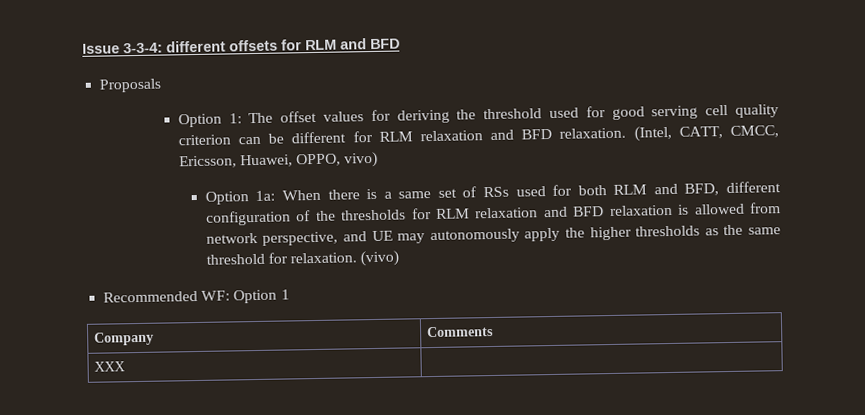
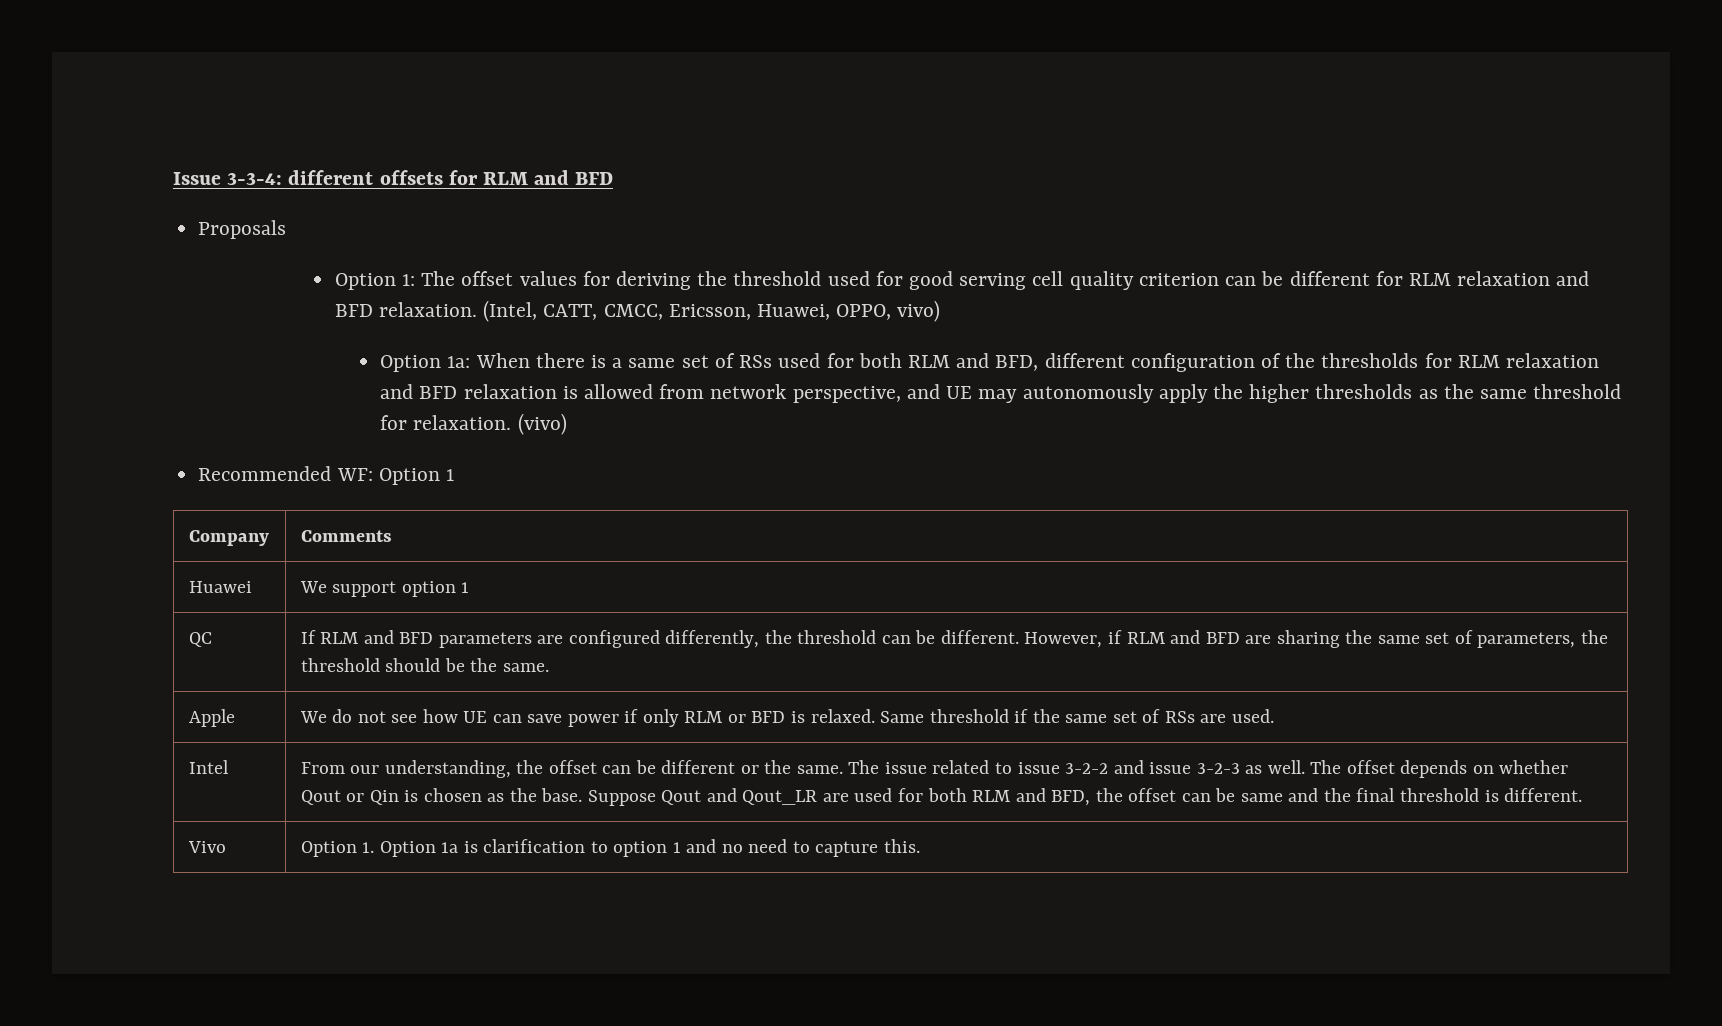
- XXX |
+ Huawei | We support option 1
+ QC | If RLM and BFD parameters are configured differently, the threshold can be different. However, if RLM and BFD are sharing the same set of parameters, the threshold should be the same.
+ Apple | We do not see how UE can save power if only RLM or BFD is relaxed. Same threshold if the same set of RSs are used.
+ Intel | From our understanding, the offset can be different or the same. The issue related to issue 3-2-2 and issue 3-2-3 as well. The offset depends on whether Qout or Qin is chosen as the base. Suppose Qout and Qout_LR are used for both RLM and BFD, the offset can be same and the final threshold is different.
+ Vivo | Option 1. Option 1a is clarification to option 1 and no need to capture this.

